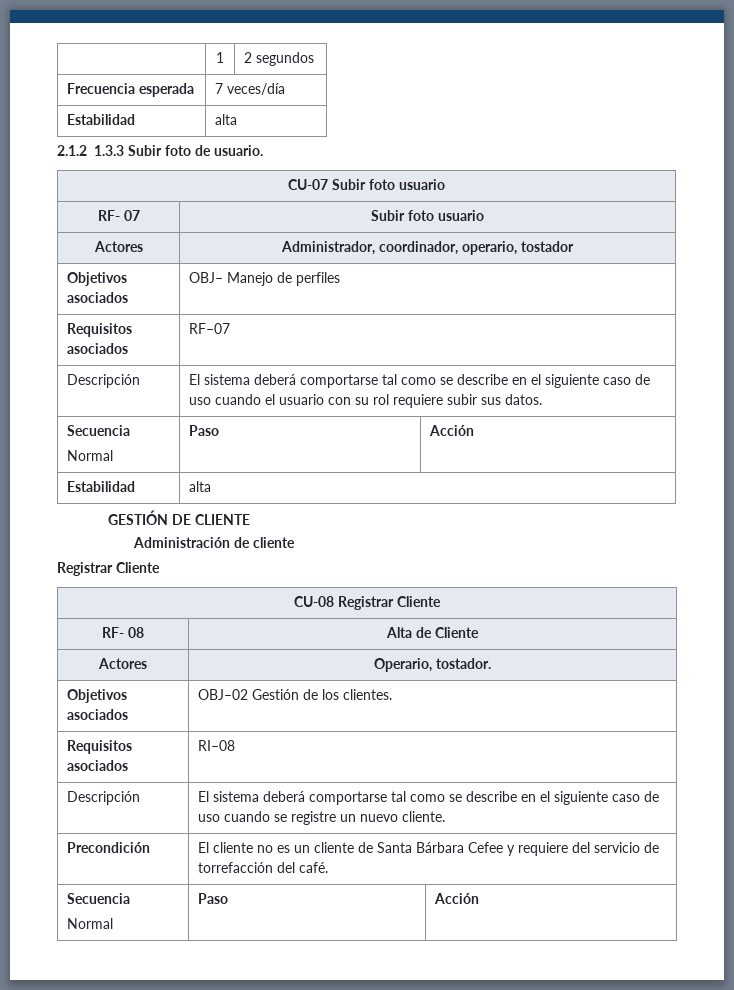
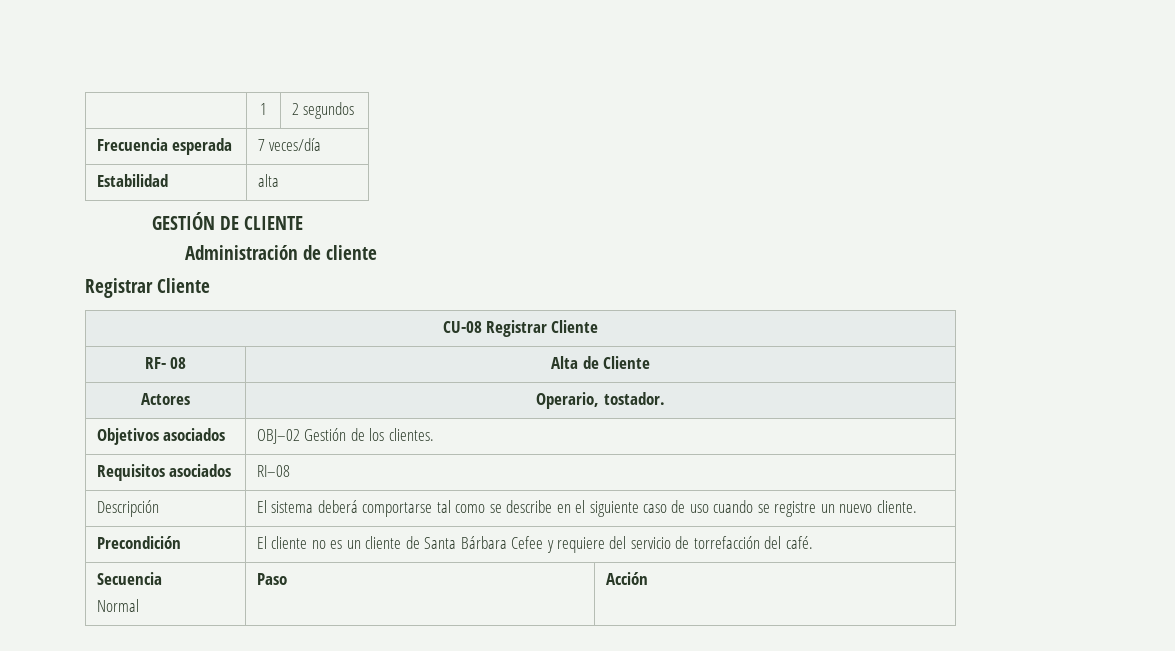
- 2.1.2 1.3.3 Subir foto de usuario.
- CU-07 Subir foto usuario
- RF- 07 | Subir foto usuario
- Actores | Administrador, coordinador, operario, tostador
- Objetivos asociados | OBJ– Manejo de perfiles
- Requisitos asociados | RF–07
- Descripción | El sistema deberá comportarse tal como se describe en el siguiente caso de uso cuando el usuario con su rol requiere subir sus datos.
- Secuencia
- Normal | Paso | Acción
- Estabilidad | alta

